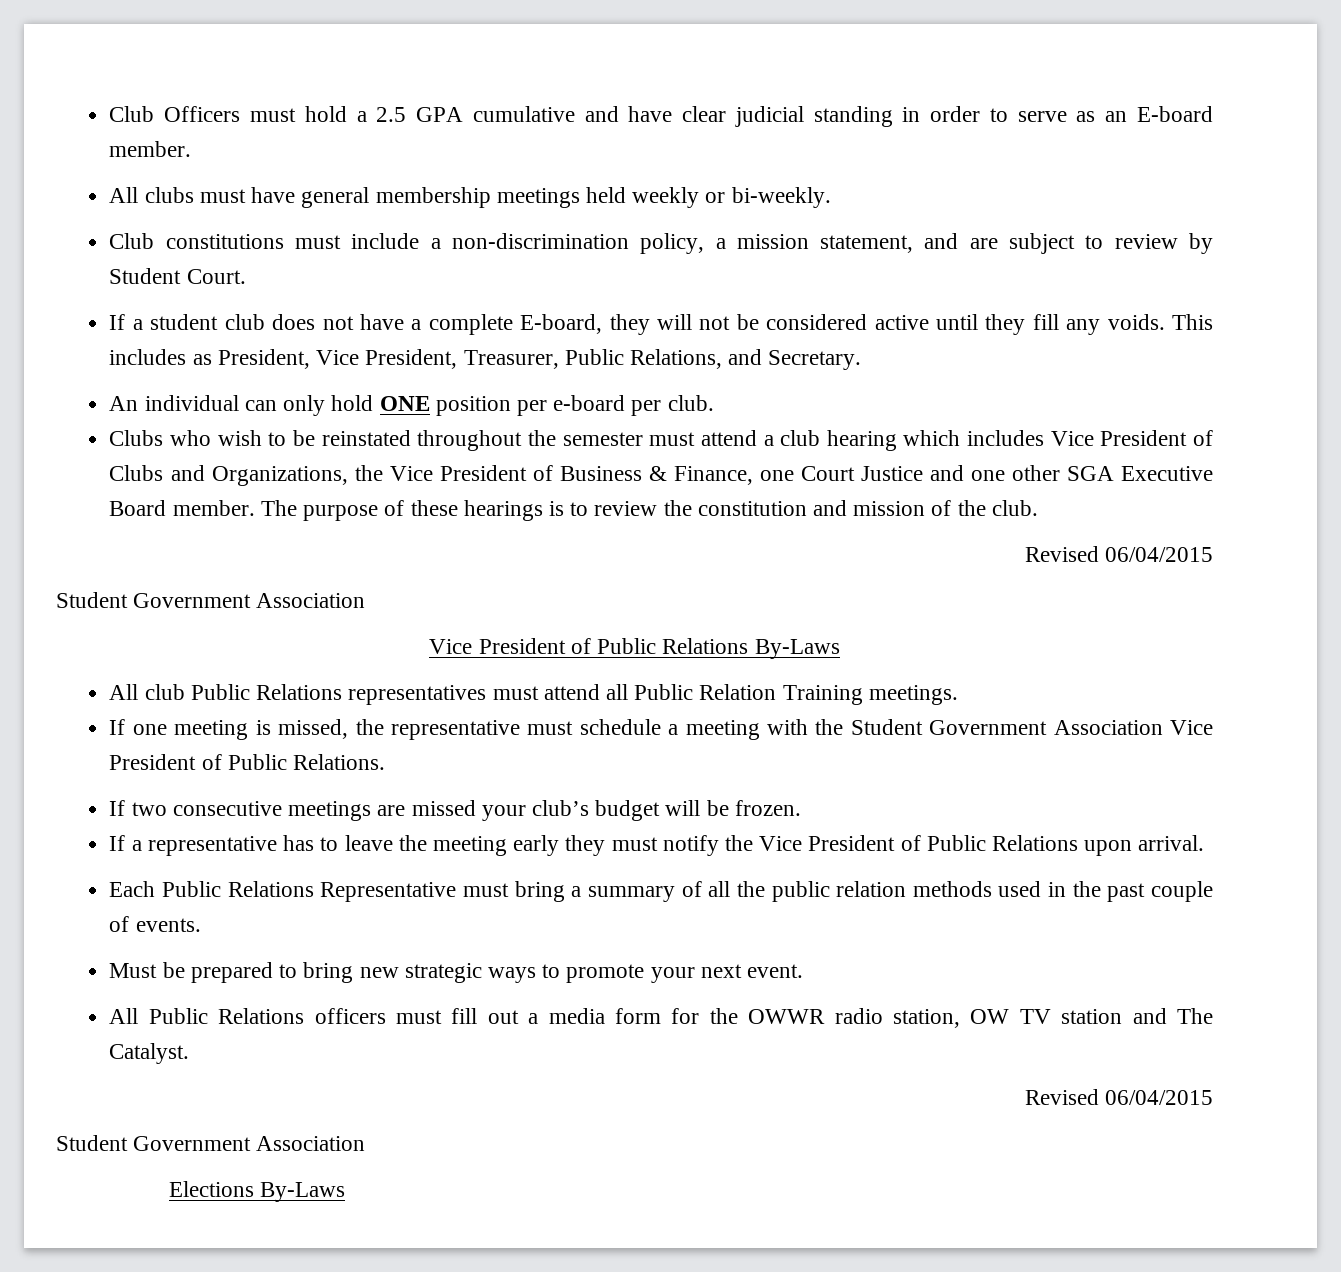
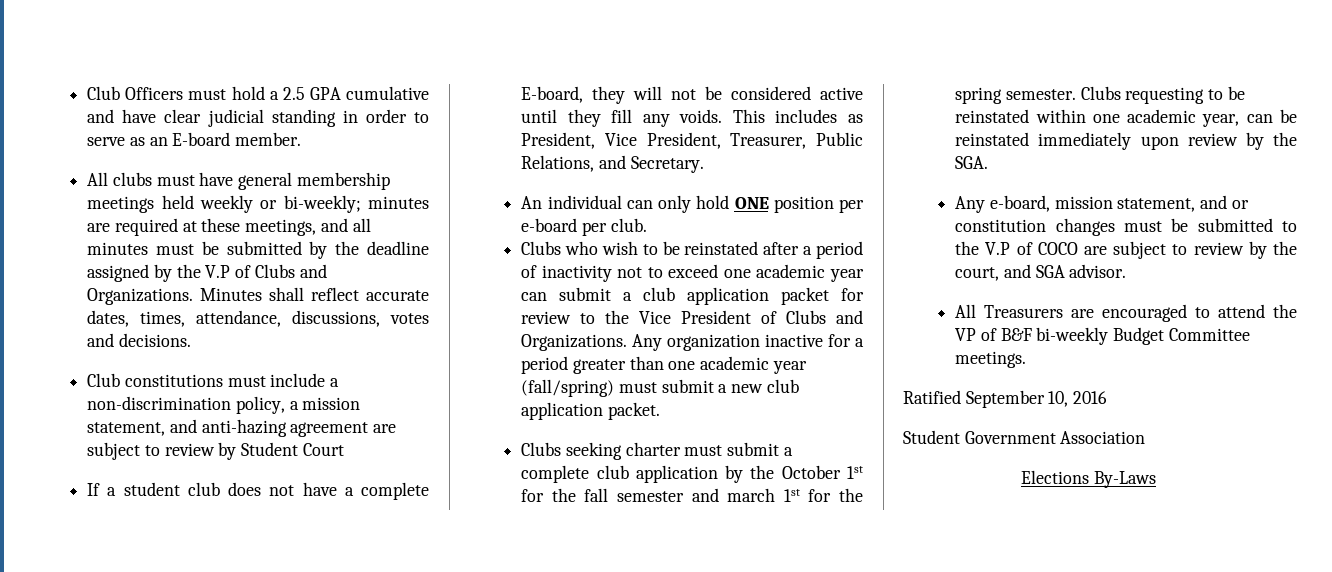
- All clubs must have general membership meetings held weekly or bi-weekly.
+ All clubs must have general membership meetings held weekly or bi-weekly; minutes are required at these meetings, and all minutes must be submitted by the deadline assigned by the V.P of Clubs and Organizations. Minutes shall reflect accurate dates, times, attendance, discussions, votes and decisions.
- Club constitutions must include a non-discrimination policy, a mission statement, and are subject to review by Student Court.
+ Club constitutions must include a non-discrimination policy, a mission statement, and anti-hazing agreement are subject to review by Student Court
- Clubs who wish to be reinstated throughout the semester must attend a club hearing which includes Vice President of Clubs and Organizations, the Vice President of Business & Finance, one Court Justice and one other SGA Executive Board member. The purpose of these hearings is to review the constitution and mission of the club.
- Revised 06/04/2015
- Student Government Association
- Vice President of Public Relations By-Laws
- All club Public Relations representatives must attend all Public Relation Training meetings.
- If one meeting is missed, the representative must schedule a meeting with the Student Government Association Vice President of Public Relations.
- If two consecutive meetings are missed your club’s budget will be frozen.
- If a representative has to leave the meeting early they must notify the Vice President of Public Relations upon arrival.
- Each Public Relations Representative must bring a summary of all the public relation methods used in the past couple of events.
- Must be prepared to bring new strategic ways to promote your next event.
- All Public Relations officers must fill out a media form for the OWWR radio station, OW TV station and The Catalyst.
- Revised 06/04/2015
+ Clubs who wish to be reinstated after a period of inactivity not to exceed one academic year can submit a club application packet for review to the Vice President of Clubs and Organizations. Any organization inactive for a period greater than one academic year (fall/spring) must submit a new club application packet.
+ Clubs seeking charter must submit a complete club application by the October 1st for the fall semester and march 1st for the spring semester. Clubs requesting to be reinstated within one academic year, can be reinstated immediately upon review by the SGA.
+ Any e-board, mission statement, and or constitution changes must be submitted to the V.P of COCO are subject to review by the court, and SGA advisor.
+ All Treasurers are encouraged to attend the VP of B&F bi-weekly Budget Committee meetings.
+ Ratified September 10, 2016

